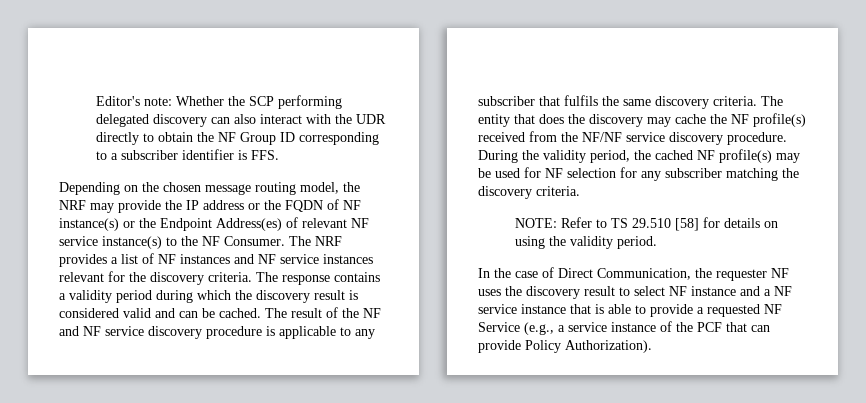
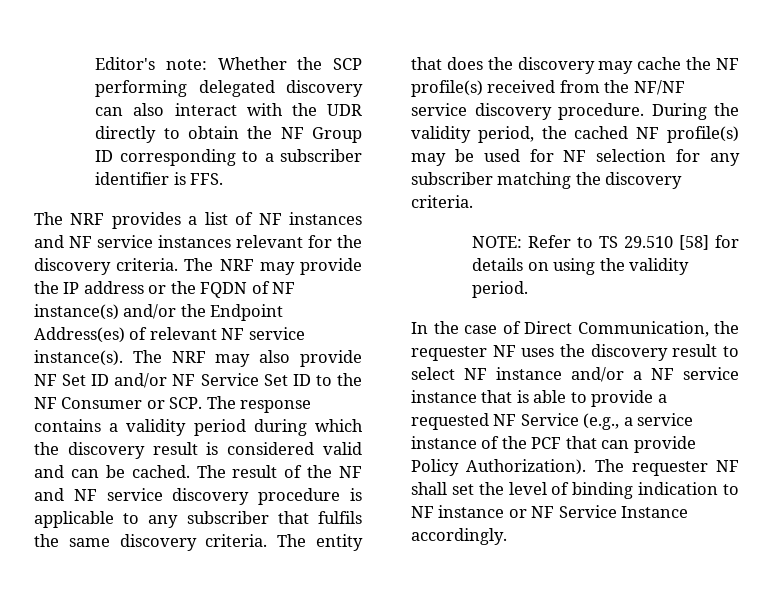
- Depending on the chosen message routing model, the NRF may provide the IP address or the FQDN of NF instance(s) or the Endpoint Address(es) of relevant NF service instance(s) to the NF Consumer.
- The response contains a validity period during which the discovery result is considered valid and can be cached.
+ The NRF may provide the IP address or the FQDN of NF instance(s) and/or the Endpoint Address(es) of relevant NF service instance(s). The NRF may also provide NF Set ID and/or NF Service Set ID to the NF Consumer or SCP. The response contains a validity period during which the discovery result is considered valid and can be cached.
- In the case of Direct Communication, the requester NF uses the discovery result to select NF instance and a NF service instance that is able to provide a requested NF Service (e.g., a service instance of the PCF that can provide Policy Authorization).
+ In the case of Direct Communication, the requester NF uses the discovery result to select NF instance and/or a NF service instance that is able to provide a requested NF Service (e.g., a service instance of the PCF that can provide Policy Authorization).
+ The requester NF shall set the level of binding indication to NF instance or NF Service Instance accordingly.

